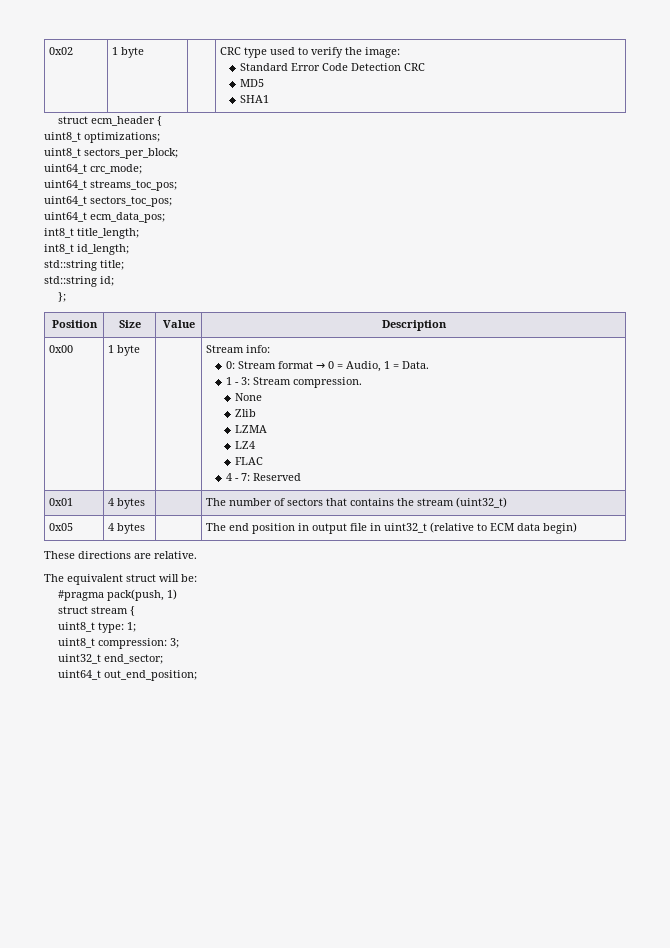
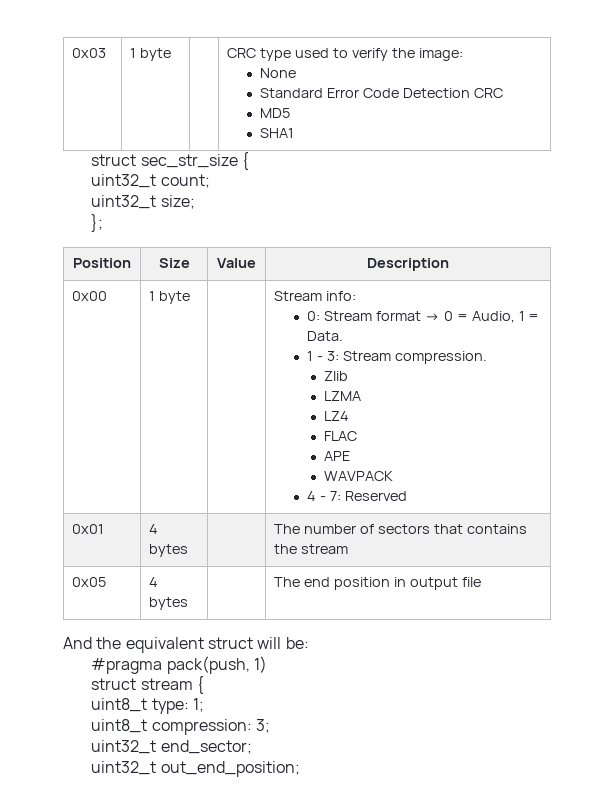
- 0x02 | 1 byte | | CRC type used to verify the image:
+ 0x03 | 1 byte | | CRC type used to verify the image:
+ None
- struct ecm_header {
- uint8_t optimizations;
- uint8_t sectors_per_block;
- uint64_t crc_mode;
- uint64_t streams_toc_pos;
- uint64_t sectors_toc_pos;
- uint64_t ecm_data_pos;
- int8_t title_length;
- int8_t id_length;
- std::string title;
- std::string id;
+ struct sec_str_size {
+ uint32_t count;
+ uint32_t size;
  0x00 | 1 byte | | Stream info:
  0: Stream format → 0 = Audio, 1 = Data.
  1 - 3: Stream compression.
- None
  Zlib
  LZMA
  LZ4
  FLAC
+ APE
+ WAVPACK
- 0x01 | 4 bytes | | The number of sectors that contains the stream (uint32_t)
+ 0x01 | 4 bytes | | The number of sectors that contains the stream
- 0x05 | 4 bytes | | The end position in output file in uint32_t (relative to ECM data begin)
- These directions are relative.
- The equivalent struct will be:
+ 0x05 | 4 bytes | | The end position in output file
+ And the equivalent struct will be:
- uint64_t out_end_position;
+ uint32_t out_end_position;

